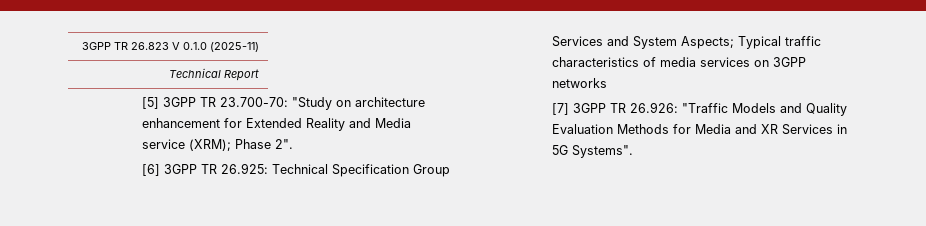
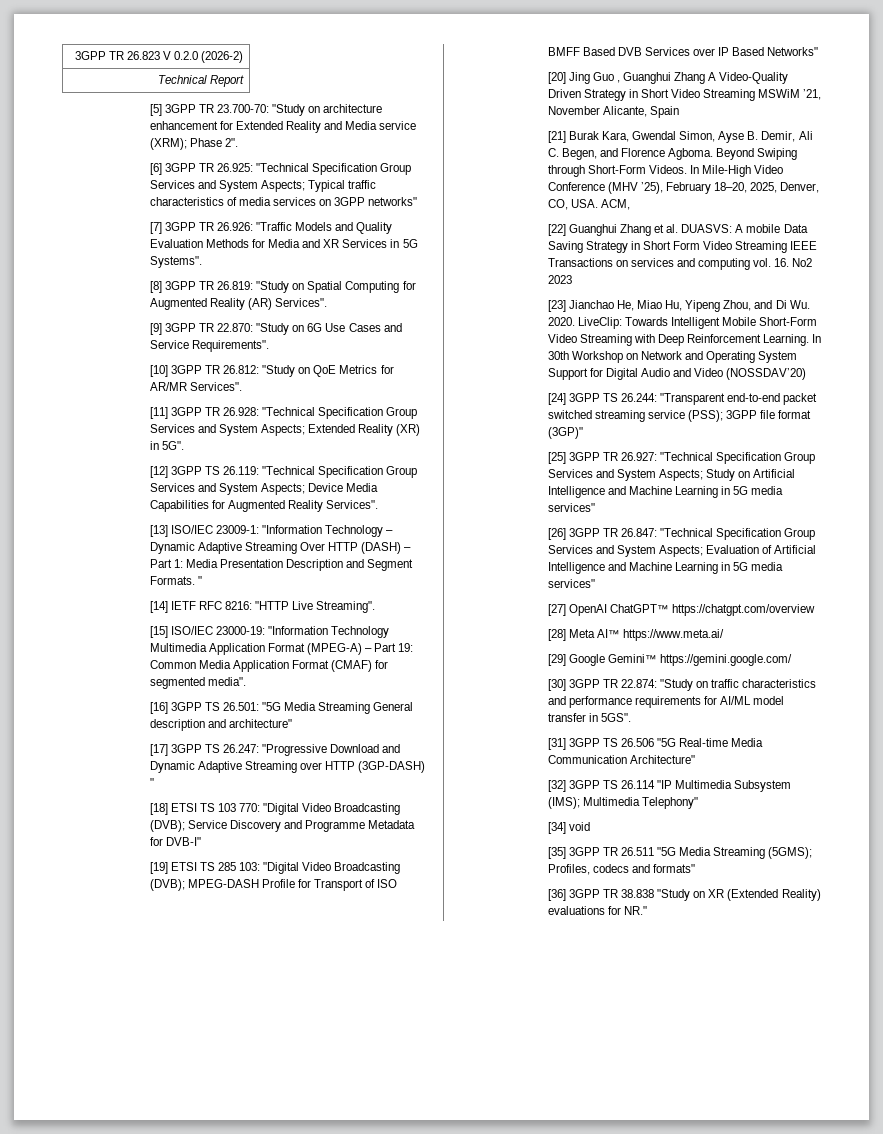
- 3GPP TR 26.823 V 0.1.0 (2025-11)
+ 3GPP TR 26.823 V 0.2.0 (2026-2)
- [6] 3GPP TR 26.925: Technical Specification Group Services and System Aspects; Typical traffic characteristics of media services on 3GPP networks
+ [6] 3GPP TR 26.925: "Technical Specification Group Services and System Aspects; Typical traffic characteristics of media services on 3GPP networks"
+ [8] 3GPP TR 26.819: "Study on Spatial Computing for Augmented Reality (AR) Services".
+ [9] 3GPP TR 22.870: "Study on 6G Use Cases and Service Requirements".
+ [10] 3GPP TR 26.812: "Study on QoE Metrics for AR/MR Services".
+ [11] 3GPP TR 26.928: "Technical Specification Group Services and System Aspects; Extended Reality (XR) in 5G".
+ [12] 3GPP TS 26.119: "Technical Specification Group Services and System Aspects; Device Media Capabilities for Augmented Reality Services".
+ [13] ISO/IEC 23009-1: "Information Technology – Dynamic Adaptive Streaming Over HTTP (DASH) – Part 1: Media Presentation Description and Segment Formats. "
+ [14] IETF RFC 8216: "HTTP Live Streaming".
+ [15] ISO/IEC 23000-19: "Information Technology Multimedia Application Format (MPEG-A) – Part 19: Common Media Application Format (CMAF) for segmented media".
+ [16] 3GPP TS 26.501: "5G Media Streaming General description and architecture"
+ [17] 3GPP TS 26.247: "Progressive Download and Dynamic Adaptive Streaming over HTTP (3GP-DASH) "
+ [18] ETSI TS 103 770: "Digital Video Broadcasting (DVB); Service Discovery and Programme Metadata for DVB-I"
+ [19] ETSI TS 285 103: "Digital Video Broadcasting (DVB); MPEG-DASH Profile for Transport of ISO BMFF Based DVB Services over IP Based Networks"
+ [20] Jing Guo , Guanghui Zhang A Video-Quality Driven Strategy in Short Video Streaming MSWiM ’21, November Alicante, Spain
+ [21] Burak Kara, Gwendal Simon, Ayse B. Demir, Ali C. Begen, and Florence Agboma. Beyond Swiping through Short-Form Videos. In Mile-High Video Conference (MHV ’25), February 18–20, 2025, Denver, CO, USA. ACM,
+ [22] Guanghui Zhang et al. DUASVS: A mobile Data Saving Strategy in Short Form Video Streaming IEEE Transactions on services and computing vol. 16. No2 2023
+ [23] Jianchao He, Miao Hu, Yipeng Zhou, and Di Wu. 2020. LiveClip: Towards Intelligent Mobile Short-Form Video Streaming with Deep Reinforcement Learning. In 30th Workshop on Network and Operating System Support for Digital Audio and Video (NOSSDAV’20)
+ [24] 3GPP TS 26.244: "Transparent end-to-end packet switched streaming service (PSS); 3GPP file format (3GP)"
+ [25] 3GPP TR 26.927: "Technical Specification Group Services and System Aspects; Study on Artificial Intelligence and Machine Learning in 5G media services"
+ [26] 3GPP TR 26.847: "Technical Specification Group Services and System Aspects; Evaluation of Artificial Intelligence and Machine Learning in 5G media services"
+ [27] OpenAI ChatGPT™ https://chatgpt.com/overview
+ [28] Meta AI™ https://www.meta.ai/
+ [29] Google Gemini™ https://gemini.google.com/
+ [30] 3GPP TR 22.874: "Study on traffic characteristics and performance requirements for AI/ML model transfer in 5GS".
+ [31] 3GPP TS 26.506 "5G Real-time Media Communication Architecture"
+ [32] 3GPP TS 26.114 "IP Multimedia Subsystem (IMS); Multimedia Telephony"
+ [34] void
+ [35] 3GPP TR 26.511 "5G Media Streaming (5GMS); Profiles, codecs and formats"
+ [36] 3GPP TR 38.838 "Study on XR (Extended Reality) evaluations for NR."

